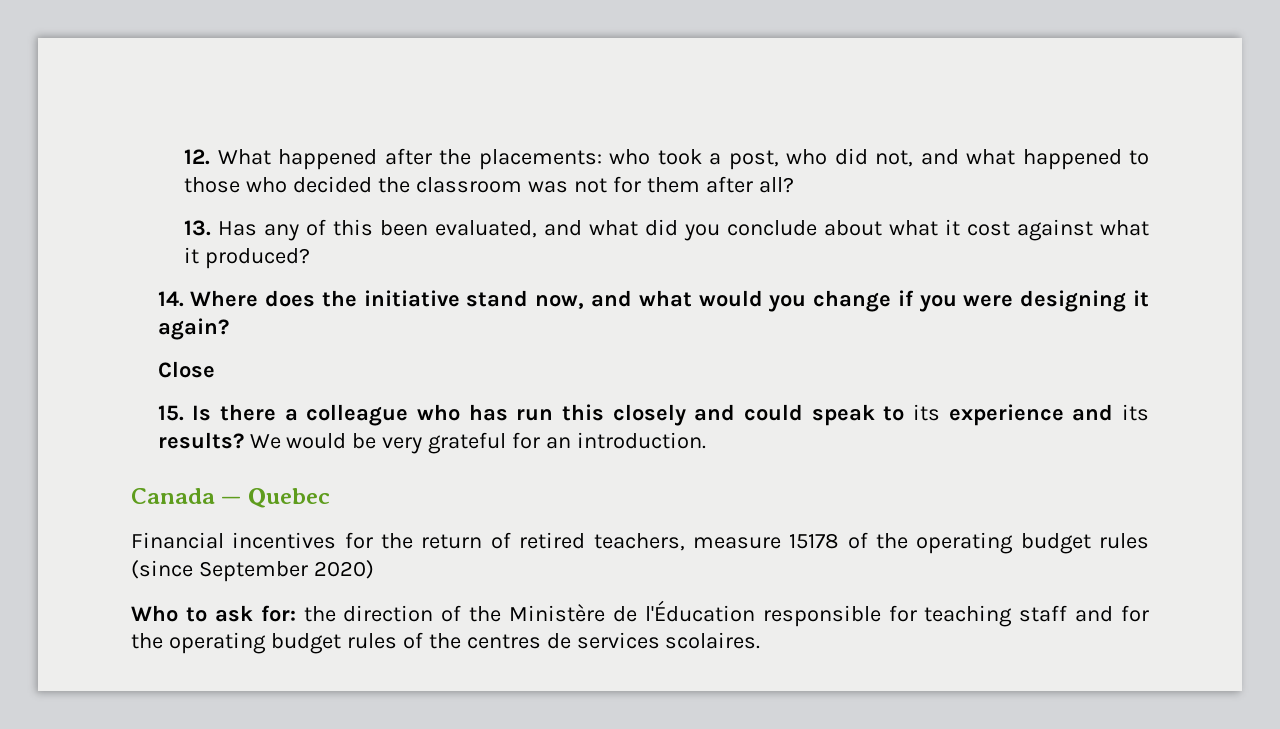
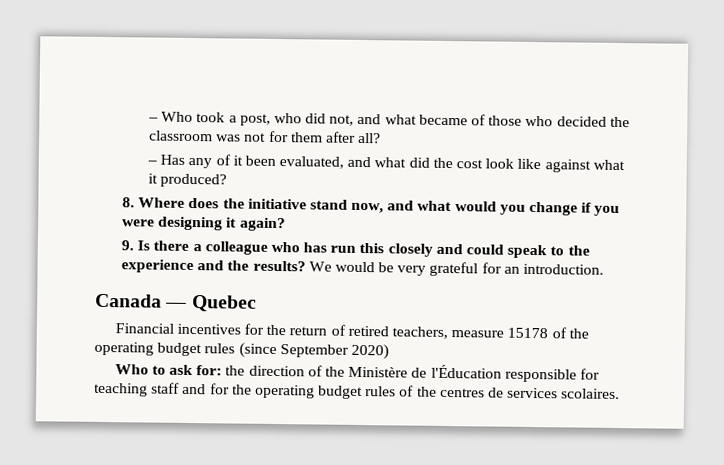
- 12. What happened after the placements: who took a post, who did not, and what happened to those who decided the classroom was not for them after all?
+ – Who took a post, who did not, and what became of those who decided the classroom was not for them after all?
- 13. Has any of this been evaluated, and what did you conclude about what it cost against what it produced?
+ – Has any of it been evaluated, and what did the cost look like against what it produced?
- 14. Where does the initiative stand now, and what would you change if you were designing it again?
+ 8. Where does the initiative stand now, and what would you change if you were designing it again?
- Close
- 15. Is there a colleague who has run this closely and could speak to its experience and its results?
+ 9. Is there a colleague who has run this closely and could speak to the experience and the results?

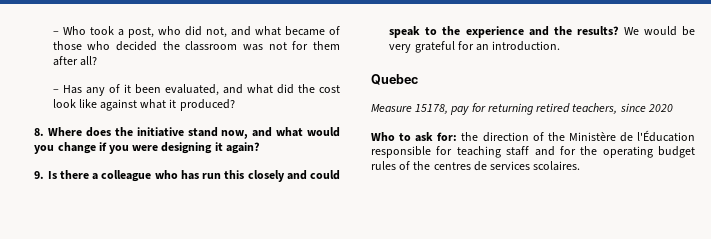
- Canada — Quebec
+ Quebec
- Financial incentives for the return of retired teachers, measure 15178 of the operating budget rules (since September 2020)
+ Measure 15178, pay for returning retired teachers, since 2020

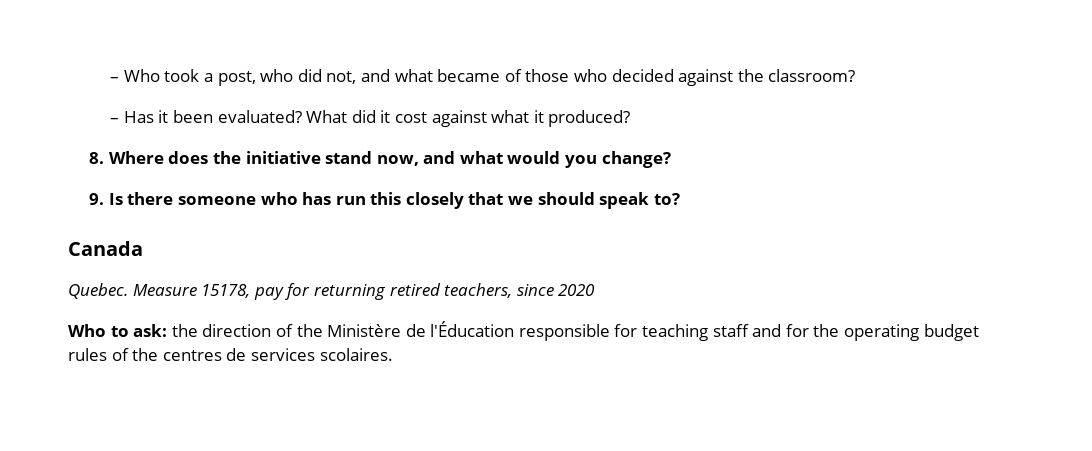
- – Who took a post, who did not, and what became of those who decided the classroom was not for them after all?
- – Has any of it been evaluated, and what did the cost look like against what it produced?
+ – Who took a post, who did not, and what became of those who decided against the classroom?
+ – Has it been evaluated? What did it cost against what it produced?
- 8. Where does the initiative stand now, and what would you change if you were designing it again?
+ 8. Where does the initiative stand now, and what would you change?
- 9. Is there a colleague who has run this closely and could speak to the experience and the results? We would be very grateful for an introduction.
- Quebec
- Measure 15178, pay for returning retired teachers, since 2020
+ 9. Is there someone who has run this closely that we should speak to?
+ Canada
+ Quebec. Measure 15178, pay for returning retired teachers, since 2020
- Who to ask for: the direction of the Ministère de l'Éducation responsible for teaching staff and for the operating budget rules of the centres de services scolaires.
+ Who to ask: the direction of the Ministère de l'Éducation responsible for teaching staff and for the operating budget rules of the centres de services scolaires.

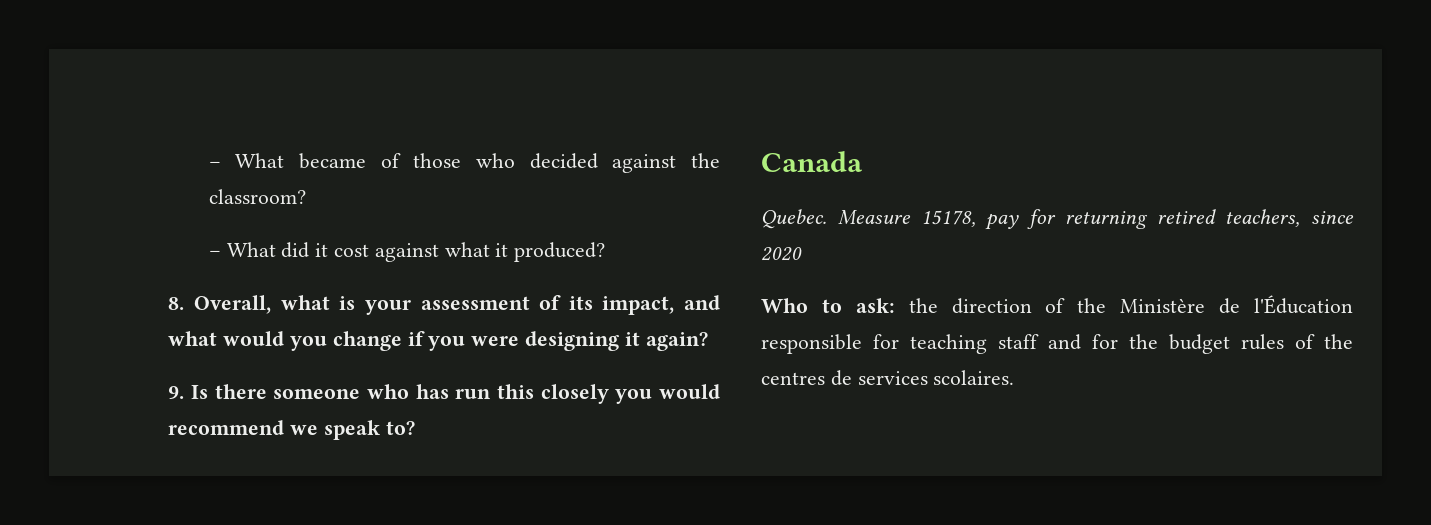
- – Who took a post, who did not, and what became of those who decided against the classroom?
+ – What became of those who decided against the classroom?
- – Has it been evaluated? What did it cost against what it produced?
+ – What did it cost against what it produced?
- 8. Where does the initiative stand now, and what would you change?
+ 8. Overall, what is your assessment of its impact, and what would you change if you were designing it again?
- 9. Is there someone who has run this closely that we should speak to?
+ 9. Is there someone who has run this closely you would recommend we speak to?
- Who to ask: the direction of the Ministère de l'Éducation responsible for teaching staff and for the operating budget rules of the centres de services scolaires.
+ Who to ask: the direction of the Ministère de l'Éducation responsible for teaching staff and for the budget rules of the centres de services scolaires.

